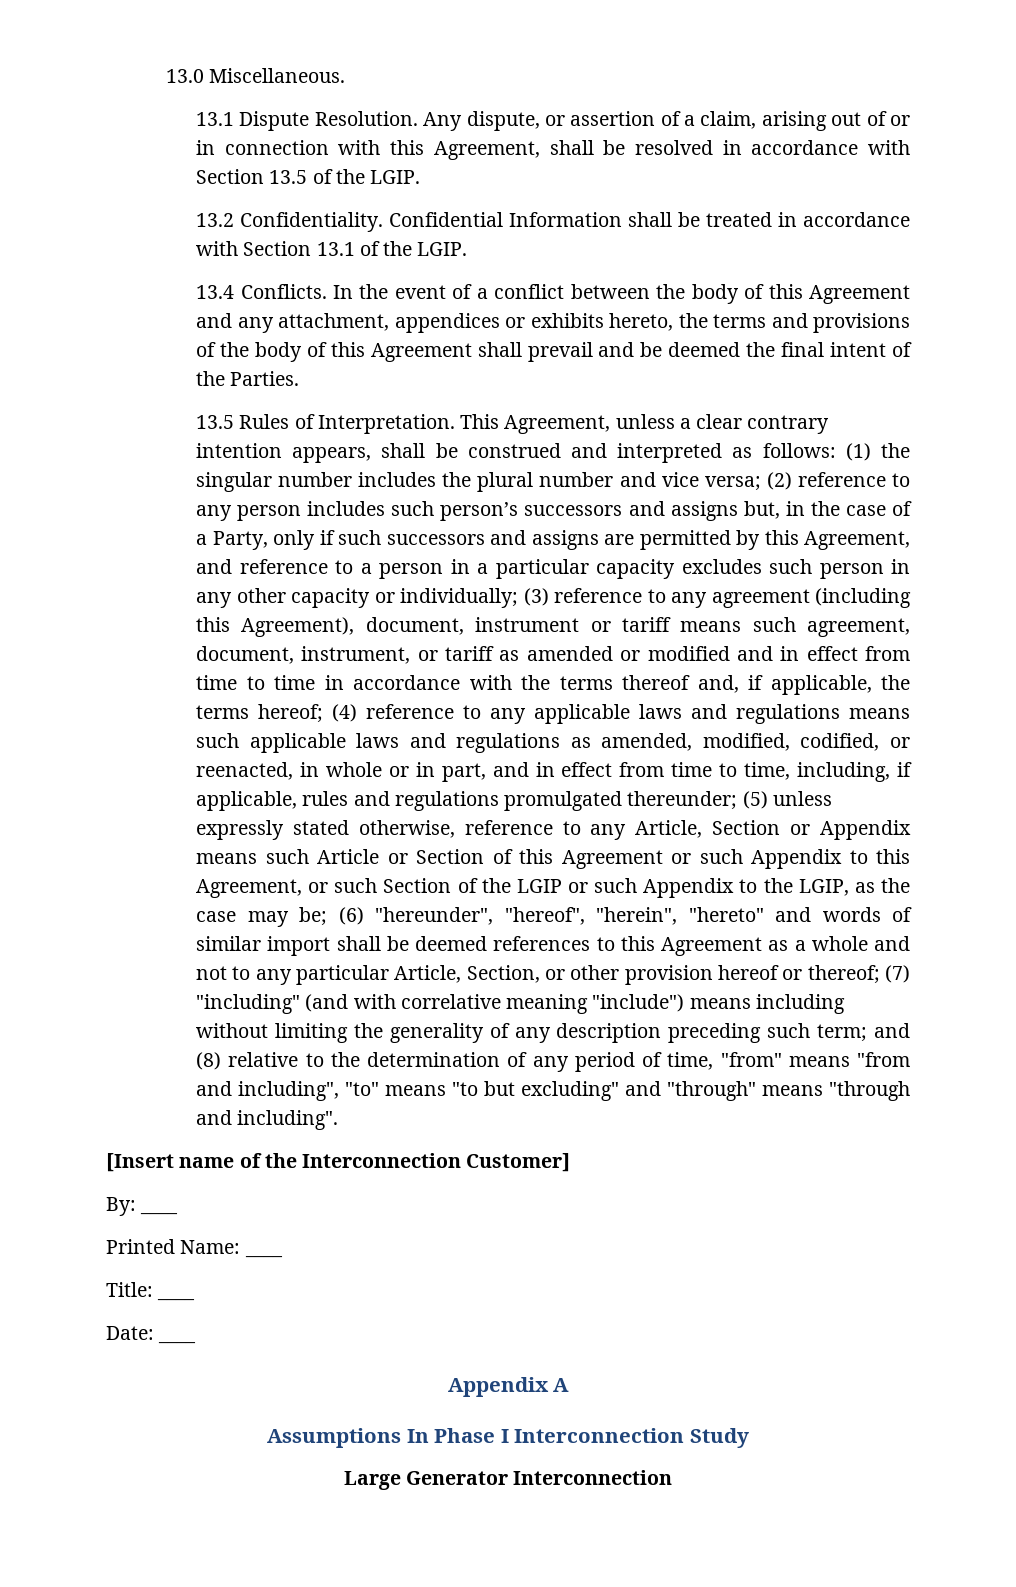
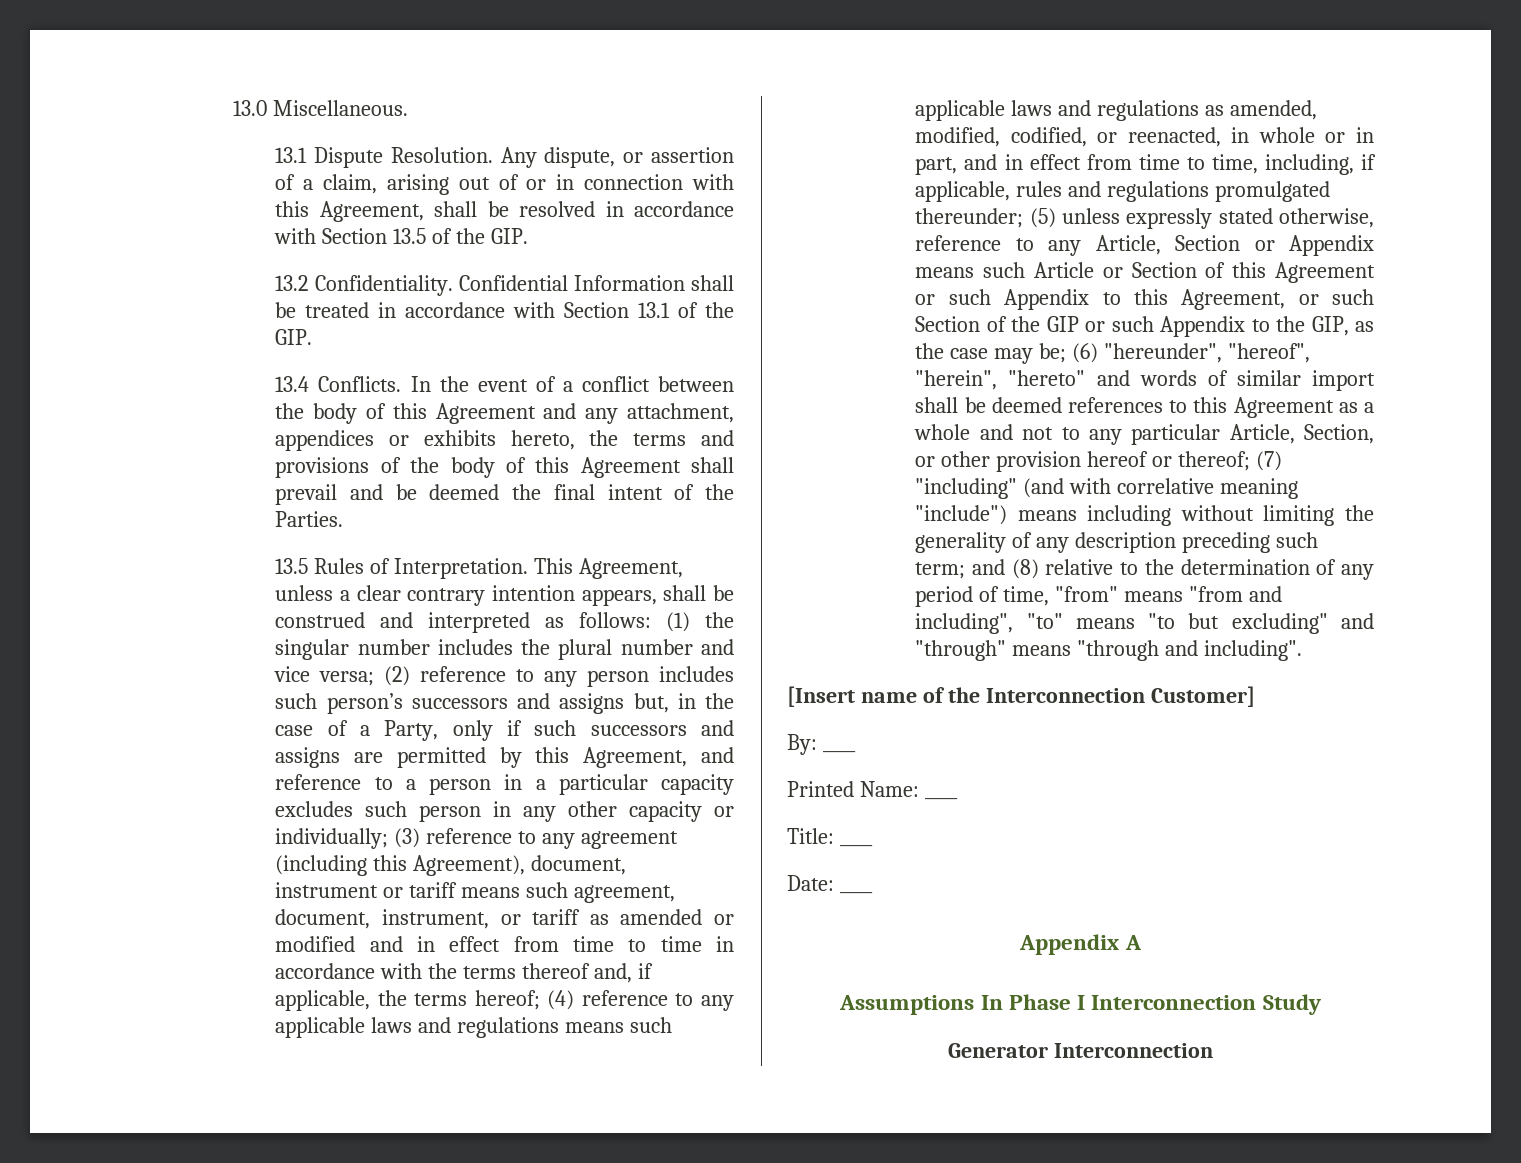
- Any dispute, or assertion of a claim, arising out of or in connection with this Agreement, shall be resolved in accordance with Section 13.5 of the LGIP.
+ Any dispute, or assertion of a claim, arising out of or in connection with this Agreement, shall be resolved in accordance with Section 13.5 of the GIP.
- Confidential Information shall be treated in accordance with Section 13.1 of the LGIP.
+ Confidential Information shall be treated in accordance with Section 13.1 of the GIP.
- (5) unless expressly stated otherwise, reference to any Article, Section or Appendix means such Article or Section of this Agreement or such Appendix to this Agreement, or such Section of the LGIP or such Appendix to the LGIP, as the case may be;
+ (5) unless expressly stated otherwise, reference to any Article, Section or Appendix means such Article or Section of this Agreement or such Appendix to this Agreement, or such Section of the GIP or such Appendix to the GIP, as the case may be;
- Large Generator Interconnection
+ Generator Interconnection

